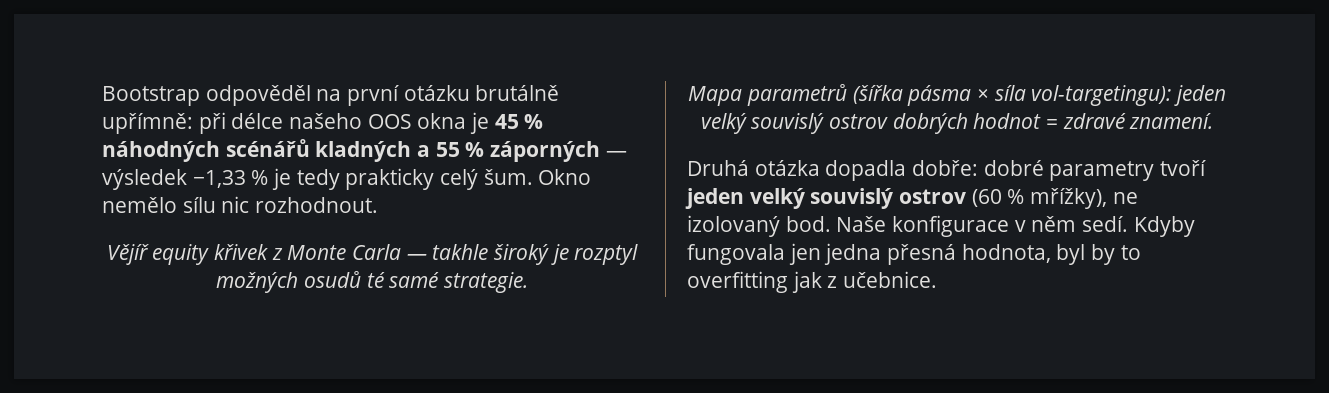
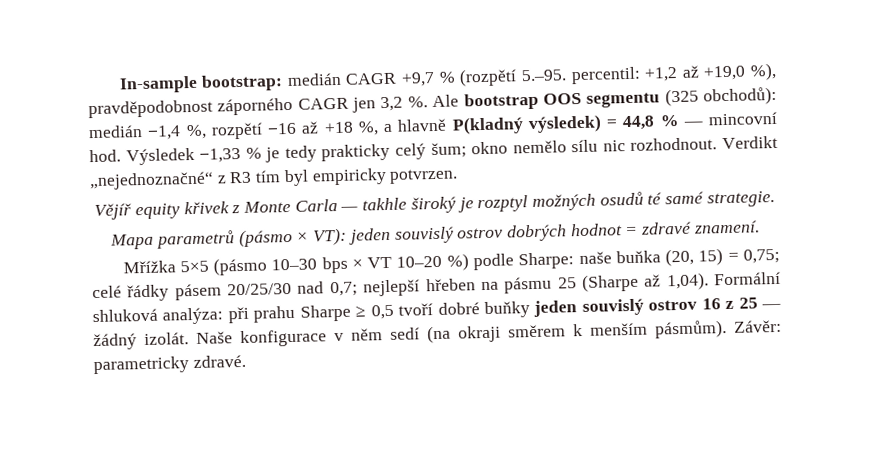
- Bootstrap odpověděl na první otázku brutálně upřímně: při délce našeho OOS okna je 45 % náhodných scénářů kladných a 55 % záporných — výsledek −1,33 % je tedy prakticky celý šum. Okno nemělo sílu nic rozhodnout.
+ In-sample bootstrap: medián CAGR +9,7 % (rozpětí 5.–95. percentil: +1,2 až +19,0 %), pravděpodobnost záporného CAGR jen 3,2 %. Ale bootstrap OOS segmentu (325 obchodů): medián −1,4 %, rozpětí −16 až +18 %, a hlavně P(kladný výsledek) = 44,8 % — mincovní hod. Výsledek −1,33 % je tedy prakticky celý šum; okno nemělo sílu nic rozhodnout. Verdikt „nejednoznačné“ z R3 tím byl empiricky potvrzen.
- Mapa parametrů (šířka pásma × síla vol-targetingu): jeden velký souvislý ostrov dobrých hodnot = zdravé znamení.
+ Mapa parametrů (pásmo × VT): jeden souvislý ostrov dobrých hodnot = zdravé znamení.
- Druhá otázka dopadla dobře: dobré parametry tvoří jeden velký souvislý ostrov (60 % mřížky), ne izolovaný bod. Naše konfigurace v něm sedí. Kdyby fungovala jen jedna přesná hodnota, byl by to overfitting jak z učebnice.
+ Mřížka 5×5 (pásmo 10–30 bps × VT 10–20 %) podle Sharpe: naše buňka (20, 15) = 0,75; celé řádky pásem 20/25/30 nad 0,7; nejlepší hřeben na pásmu 25 (Sharpe až 1,04). Formální shluková analýza: při prahu Sharpe ≥ 0,5 tvoří dobré buňky jeden souvislý ostrov 16 z 25 — žádný izolát. Naše konfigurace v něm sedí (na okraji směrem k menším pásmům). Závěr: parametricky zdravé.

